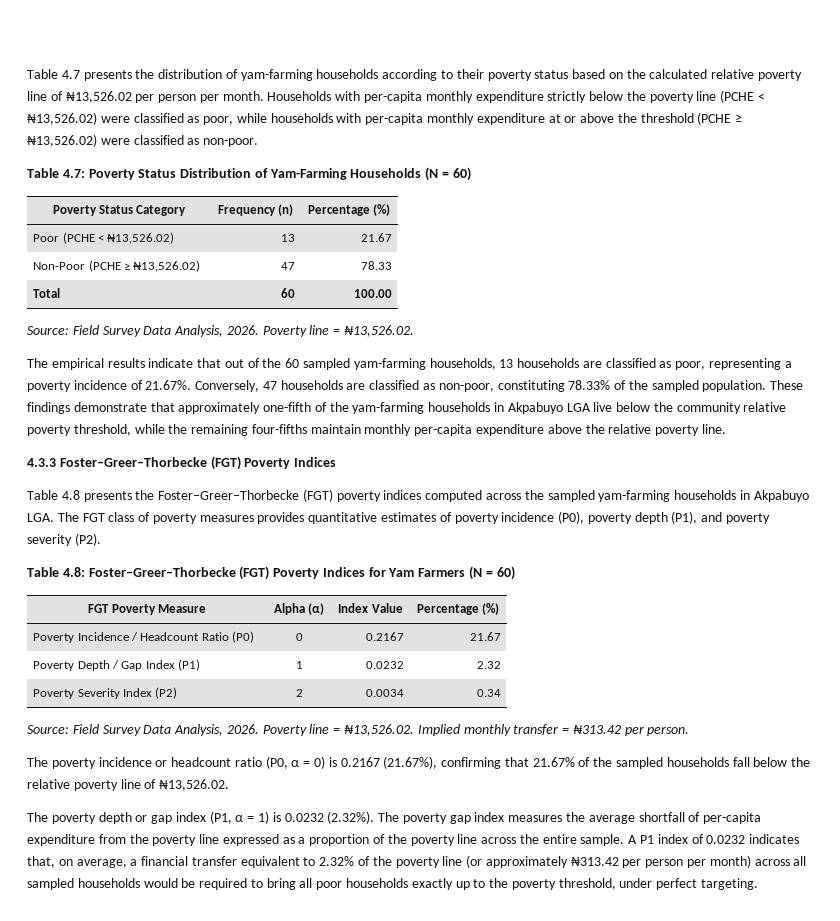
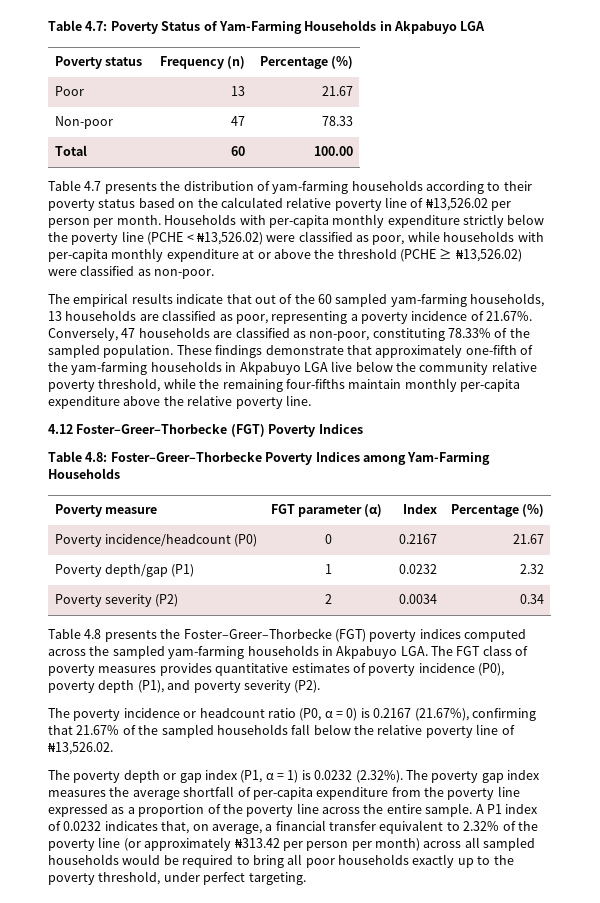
+ Table 4.7: Poverty Status of Yam-Farming Households in Akpabuyo LGA
+ Poverty status | Frequency (n) | Percentage (%)
+ Poor | 13 | 21.67
+ Non-poor | 47 | 78.33
+ Total | 60 | 100.00
- Table 4.7: Poverty Status Distribution of Yam-Farming Households (N = 60)
- Poverty Status Category | Frequency (n) | Percentage (%)
- Poor (PCHE < ₦13,526.02) | 13 | 21.67
- Non-Poor (PCHE ≥ ₦13,526.02) | 47 | 78.33
- Total | 60 | 100.00
- Source: Field Survey Data Analysis, 2026. Poverty line = ₦13,526.02.
- 4.3.3 Foster–Greer–Thorbecke (FGT) Poverty Indices
+ 4.12 Foster–Greer–Thorbecke (FGT) Poverty Indices
+ Table 4.8: Foster–Greer–Thorbecke Poverty Indices among Yam-Farming Households
+ Poverty measure | FGT parameter (α) | Index | Percentage (%)
+ Poverty incidence/headcount (P0) | 0 | 0.2167 | 21.67
+ Poverty depth/gap (P1) | 1 | 0.0232 | 2.32
+ Poverty severity (P2) | 2 | 0.0034 | 0.34
- Table 4.8: Foster–Greer–Thorbecke (FGT) Poverty Indices for Yam Farmers (N = 60)
- FGT Poverty Measure | Alpha (α) | Index Value | Percentage (%)
- Poverty Incidence / Headcount Ratio (P0) | 0 | 0.2167 | 21.67
- Poverty Depth / Gap Index (P1) | 1 | 0.0232 | 2.32
- Poverty Severity Index (P2) | 2 | 0.0034 | 0.34
- Source: Field Survey Data Analysis, 2026. Poverty line = ₦13,526.02. Implied monthly transfer = ₦313.42 per person.

